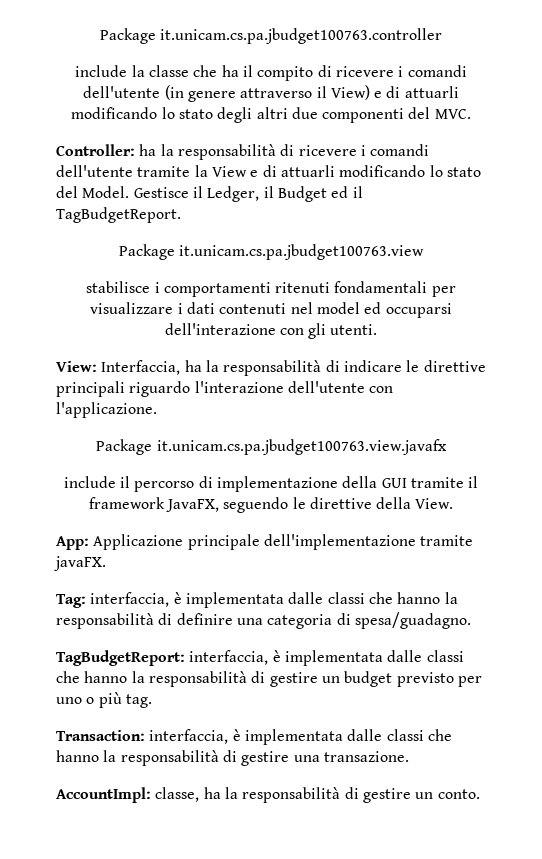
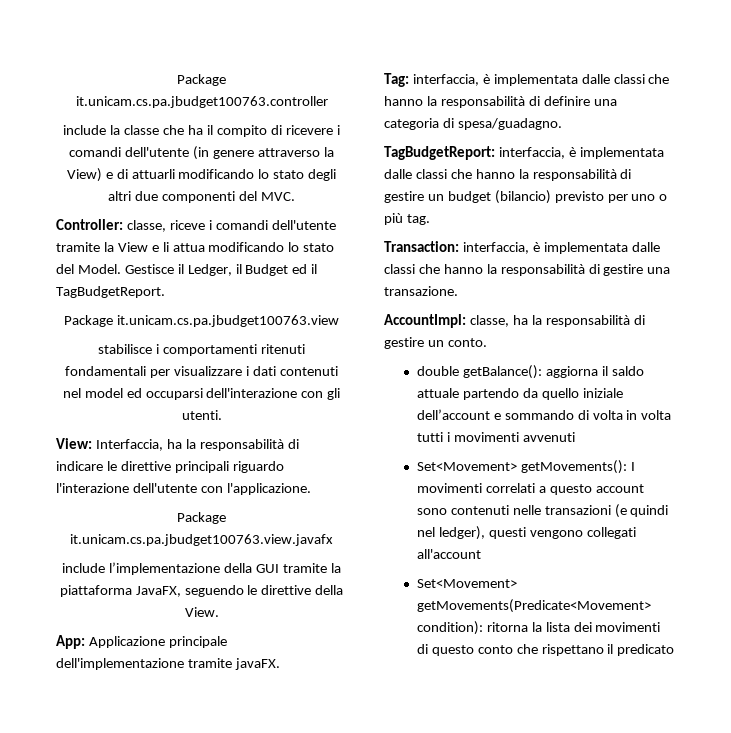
- include la classe che ha il compito di ricevere i comandi dell'utente (in genere attraverso il View) e di attuarli modificando lo stato degli altri due componenti del MVC.
+ include la classe che ha il compito di ricevere i comandi dell'utente (in genere attraverso la View) e di attuarli modificando lo stato degli altri due componenti del MVC.
- Controller: ha la responsabilità di ricevere i comandi dell'utente tramite la View e di attuarli modificando lo stato del Model.
+ Controller: classe, riceve i comandi dell'utente tramite la View e li attua modificando lo stato del Model.
- include il percorso di implementazione della GUI tramite il framework JavaFX, seguendo le direttive della View.
+ include l’implementazione della GUI tramite la piattaforma JavaFX, seguendo le direttive della View.
- TagBudgetReport: interfaccia, è implementata dalle classi che hanno la responsabilità di gestire un budget previsto per uno o più tag.
+ TagBudgetReport: interfaccia, è implementata dalle classi che hanno la responsabilità di gestire un budget (bilancio) previsto per uno o più tag.
+ double getBalance(): aggiorna il saldo attuale partendo da quello iniziale dell’account e sommando di volta in volta tutti i movimenti avvenuti
+ Set<Movement> getMovements(): I movimenti correlati a questo account sono contenuti nelle transazioni (e quindi nel ledger), questi vengono collegati all'account
+ Set<Movement> getMovements(Predicate<Movement> condition): ritorna la lista dei movimenti di questo conto che rispettano il predicato

